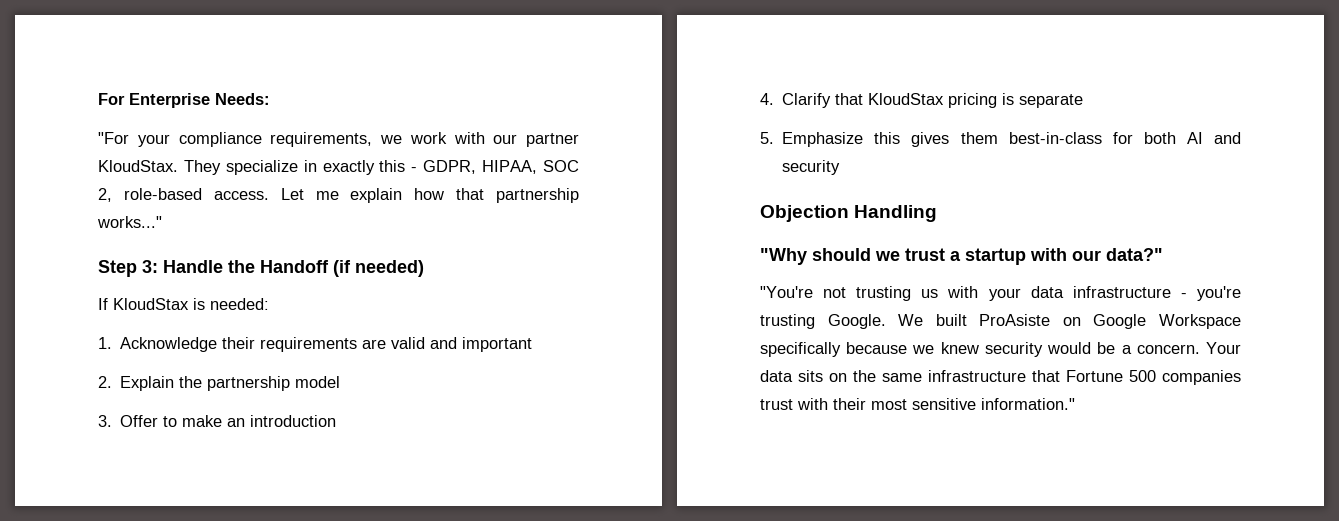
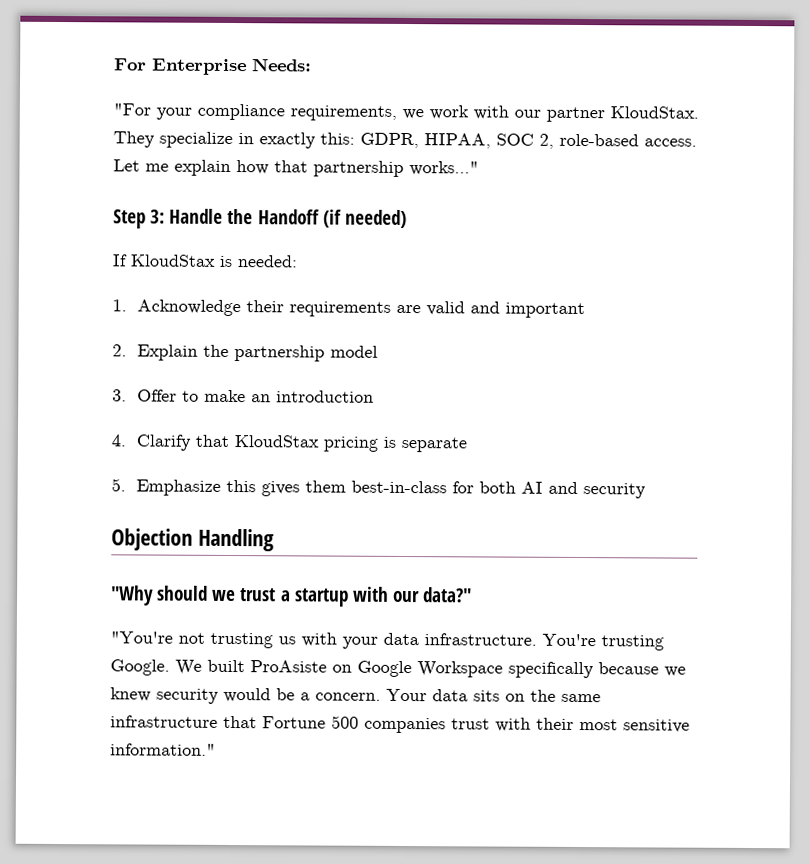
- They specialize in exactly this - GDPR, HIPAA, SOC 2, role-based access.
+ They specialize in exactly this: GDPR, HIPAA, SOC 2, role-based access.
- "You're not trusting us with your data infrastructure - you're trusting Google.
+ "You're not trusting us with your data infrastructure. You're trusting Google.

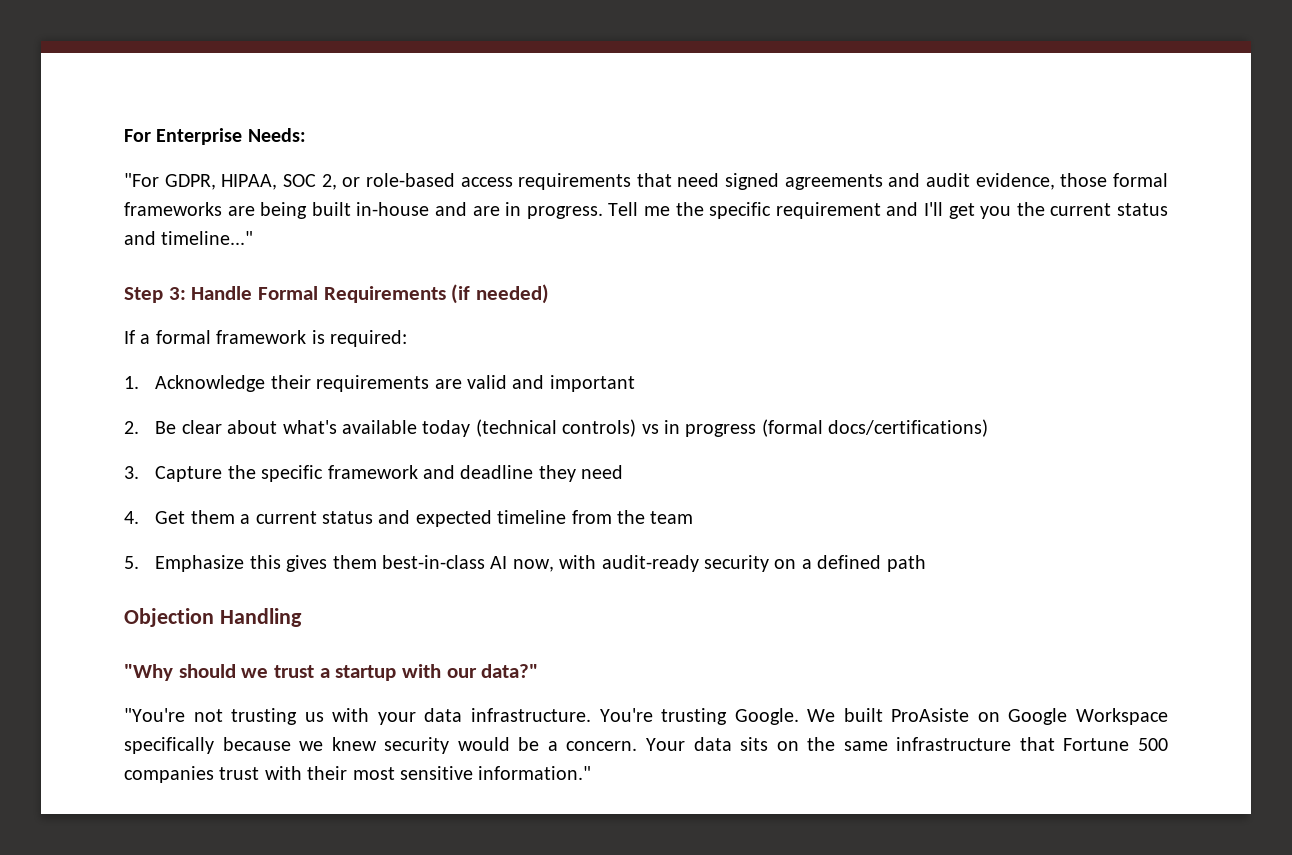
- "For your compliance requirements, we work with our partner KloudStax. They specialize in exactly this: GDPR, HIPAA, SOC 2, role-based access. Let me explain how that partnership works..."
+ "For GDPR, HIPAA, SOC 2, or role-based access requirements that need signed agreements and audit evidence, those formal frameworks are being built in-house and are in progress. Tell me the specific requirement and I'll get you the current status and timeline..."
- Step 3: Handle the Handoff (if needed)
+ Step 3: Handle Formal Requirements (if needed)
- If KloudStax is needed:
+ If a formal framework is required:
- 2. Explain the partnership model
- 3. Offer to make an introduction
- 4. Clarify that KloudStax pricing is separate
+ 2. Be clear about what's available today (technical controls) vs in progress (formal docs/certifications)
+ 3. Capture the specific framework and deadline they need
+ 4. Get them a current status and expected timeline from the team
- 5. Emphasize this gives them best-in-class for both AI and security
+ 5. Emphasize this gives them best-in-class AI now, with audit-ready security on a defined path

